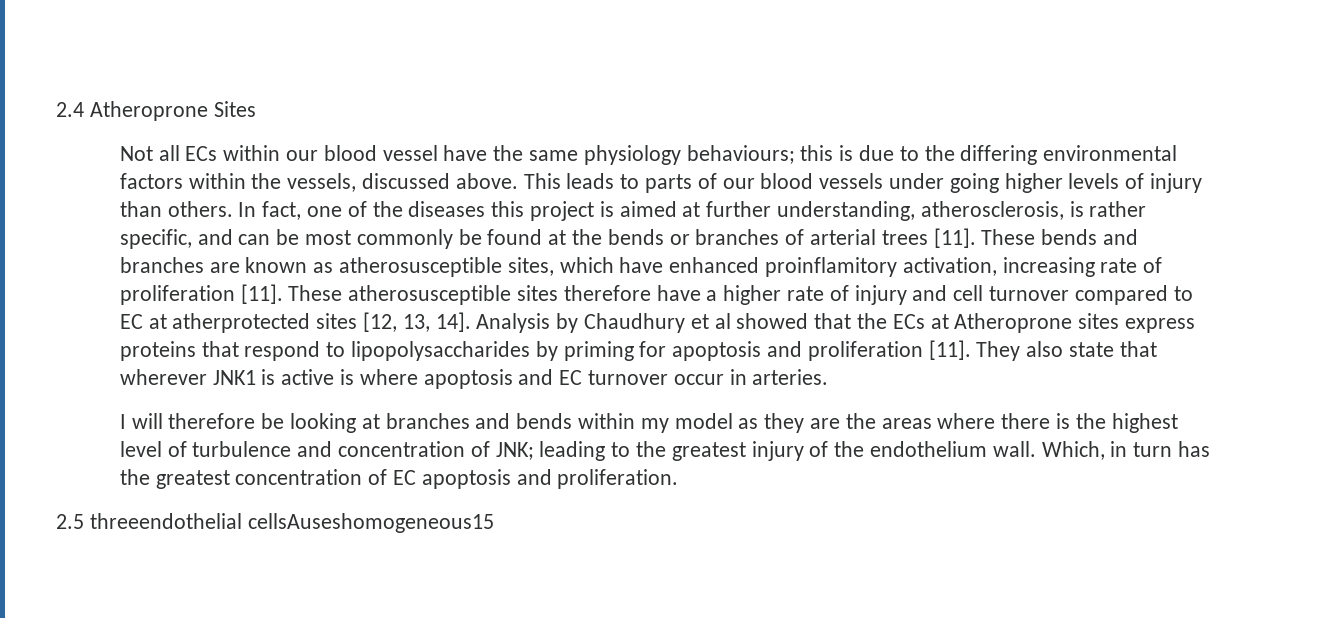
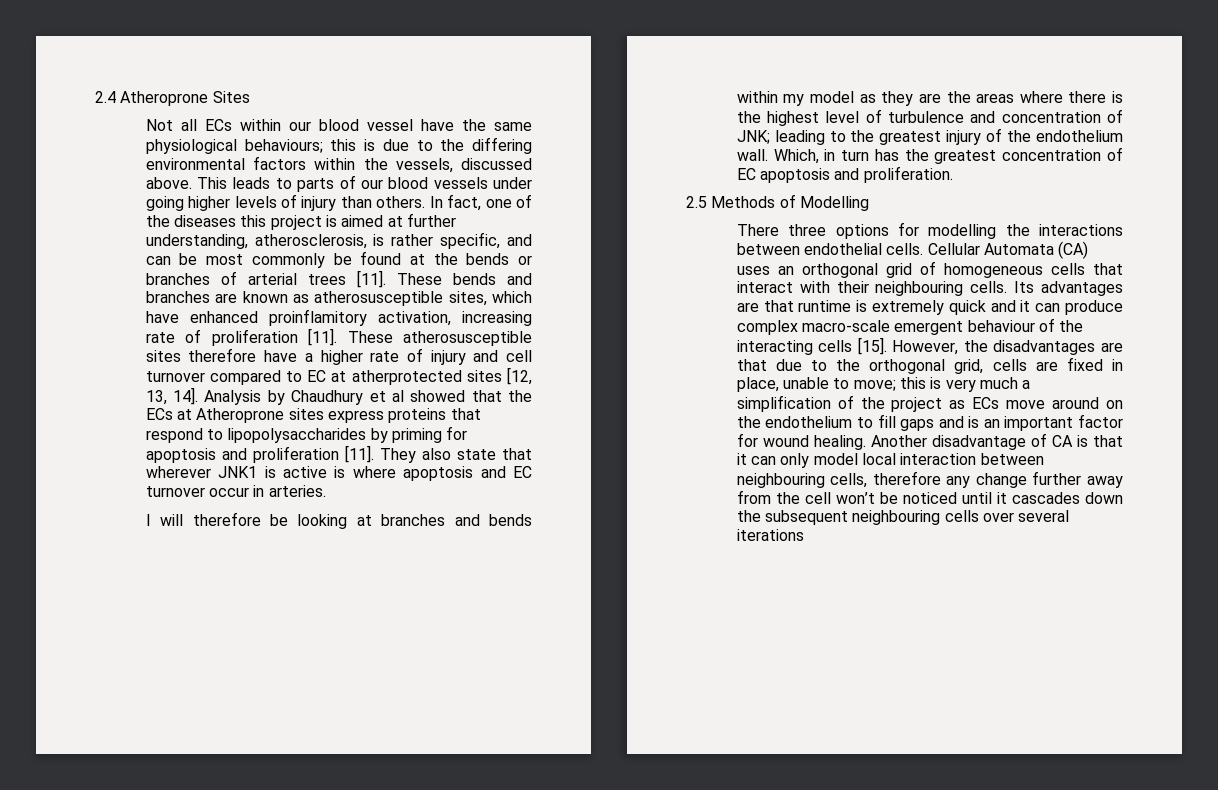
- Not all ECs within our blood vessel have the same physiology behaviours; this is due to the differing environmental factors within the vessels, discussed above.
+ Not all ECs within our blood vessel have the same physiological behaviours; this is due to the differing environmental factors within the vessels, discussed above.
- 2.5 threeendothelial cellsAuseshomogeneous15
+ 2.5 Methods of Modelling
+ There three options for modelling the interactions between endothelial cells. Cellular Automata (CA) uses an orthogonal grid of homogeneous cells that interact with their neighbouring cells. Its advantages are that runtime is extremely quick and it can produce complex macro-scale emergent behaviour of the interacting cells [15]. However, the disadvantages are that due to the orthogonal grid, cells are fixed in place, unable to move; this is very much a simplification of the project as ECs move around on the endothelium to fill gaps and is an important factor for wound healing. Another disadvantage of CA is that it can only model local interaction between neighbouring cells, therefore any change further away from the cell won’t be noticed until it cascades down the subsequent neighbouring cells over several iterations

